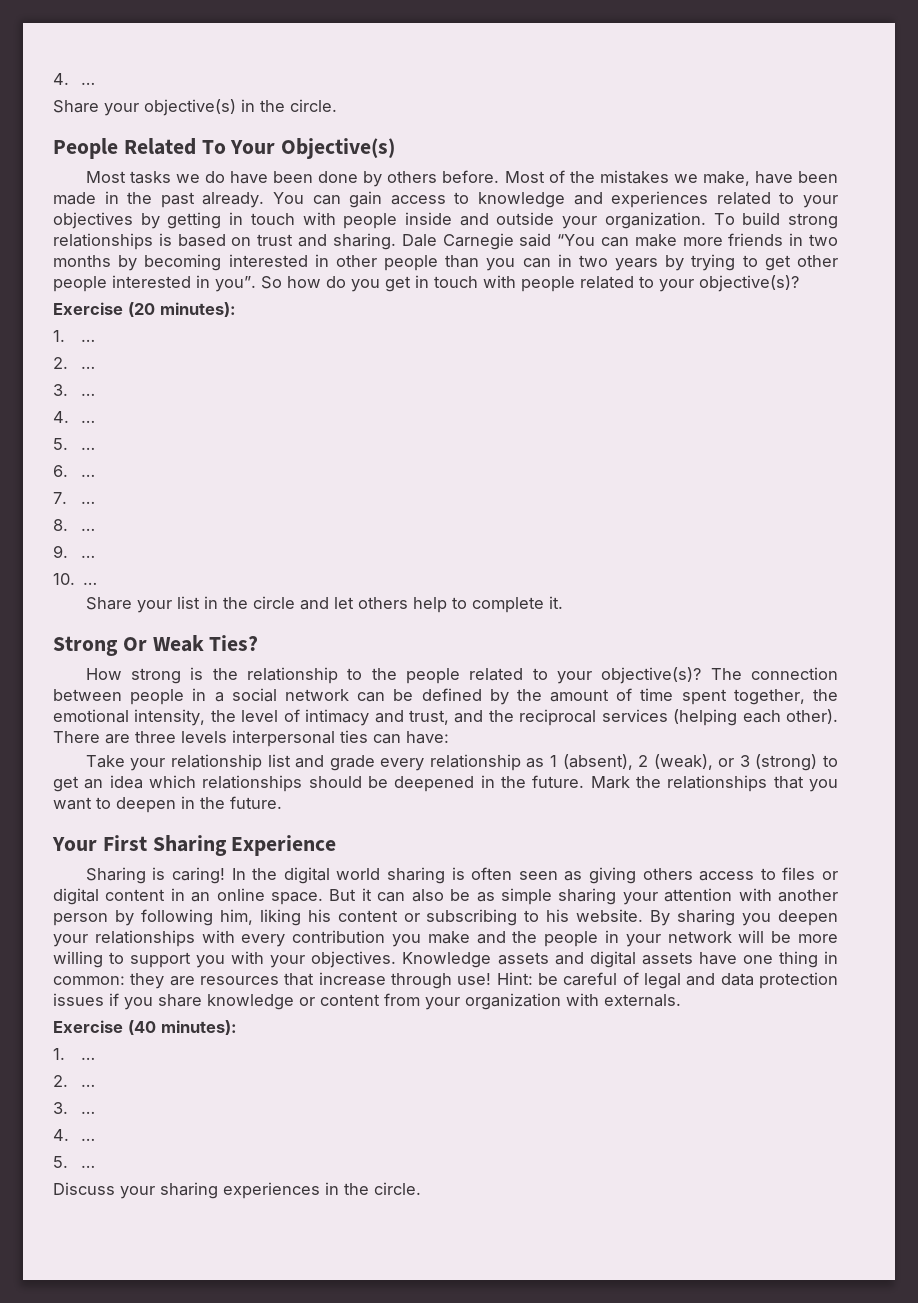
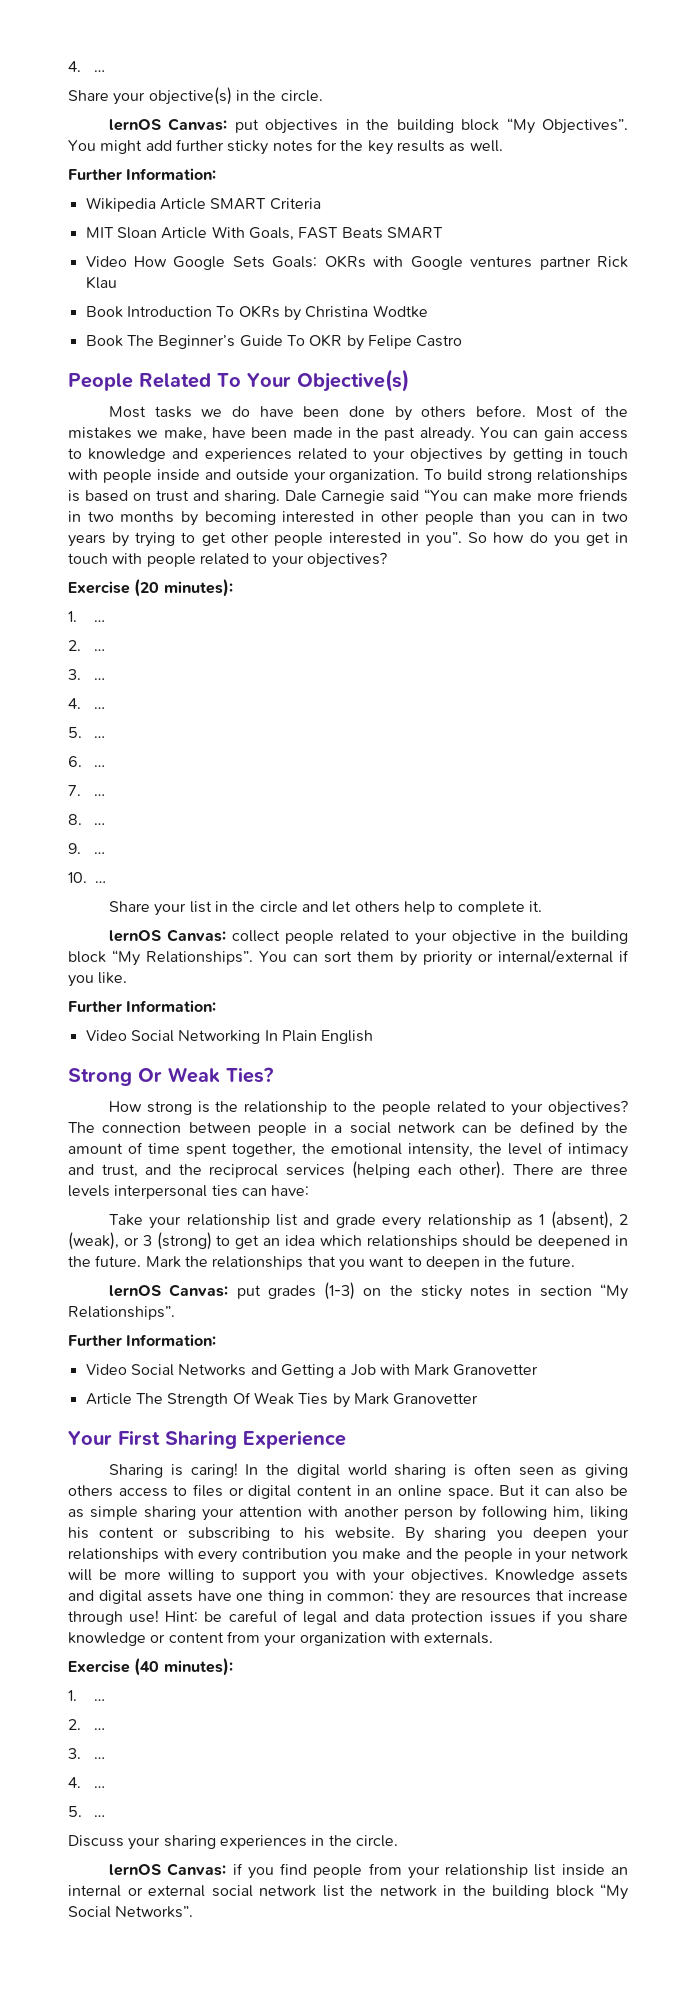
+ lernOS Canvas: put objectives in the building block “My Objectives”. You might add further sticky notes for the key results as well.
+ Further Information:
+ Wikipedia Article SMART Criteria
+ MIT Sloan Article With Goals, FAST Beats SMART
+ Video How Google Sets Goals: OKRs with Google ventures partner Rick Klau
+ Book Introduction To OKRs by Christina Wodtke
+ Book The Beginner’s Guide To OKR by Felipe Castro
- So how do you get in touch with people related to your objective(s)?
+ So how do you get in touch with people related to your objectives?
+ lernOS Canvas: collect people related to your objective in the building block “My Relationships”. You can sort them by priority or internal/external if you like.
+ Further Information:
+ Video Social Networking In Plain English
- How strong is the relationship to the people related to your objective(s)?
+ How strong is the relationship to the people related to your objectives?
+ lernOS Canvas: put grades (1-3) on the sticky notes in section “My Relationships”.
+ Further Information:
+ Video Social Networks and Getting a Job with Mark Granovetter
+ Article The Strength Of Weak Ties by Mark Granovetter
+ lernOS Canvas: if you find people from your relationship list inside an internal or external social network list the network in the building block “My Social Networks”.

